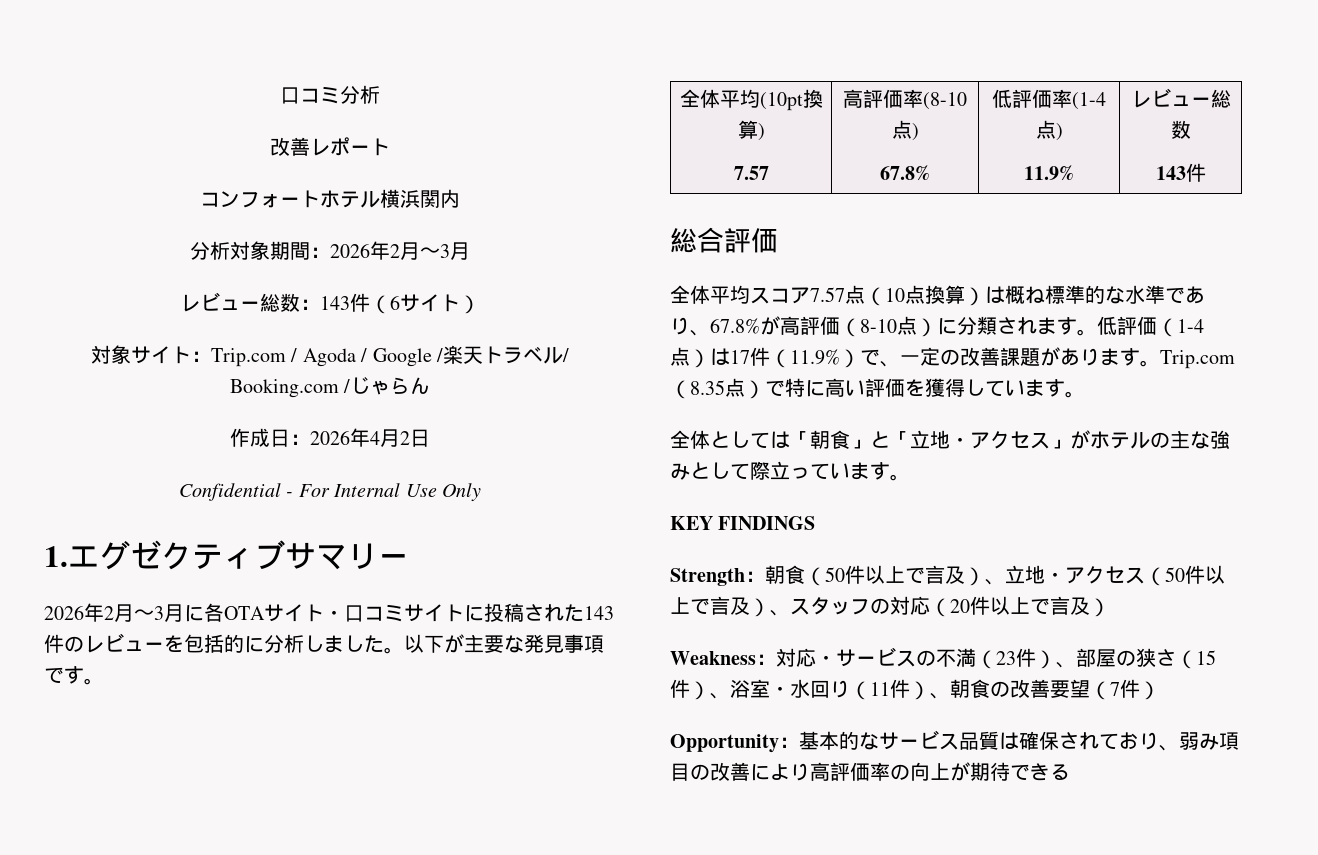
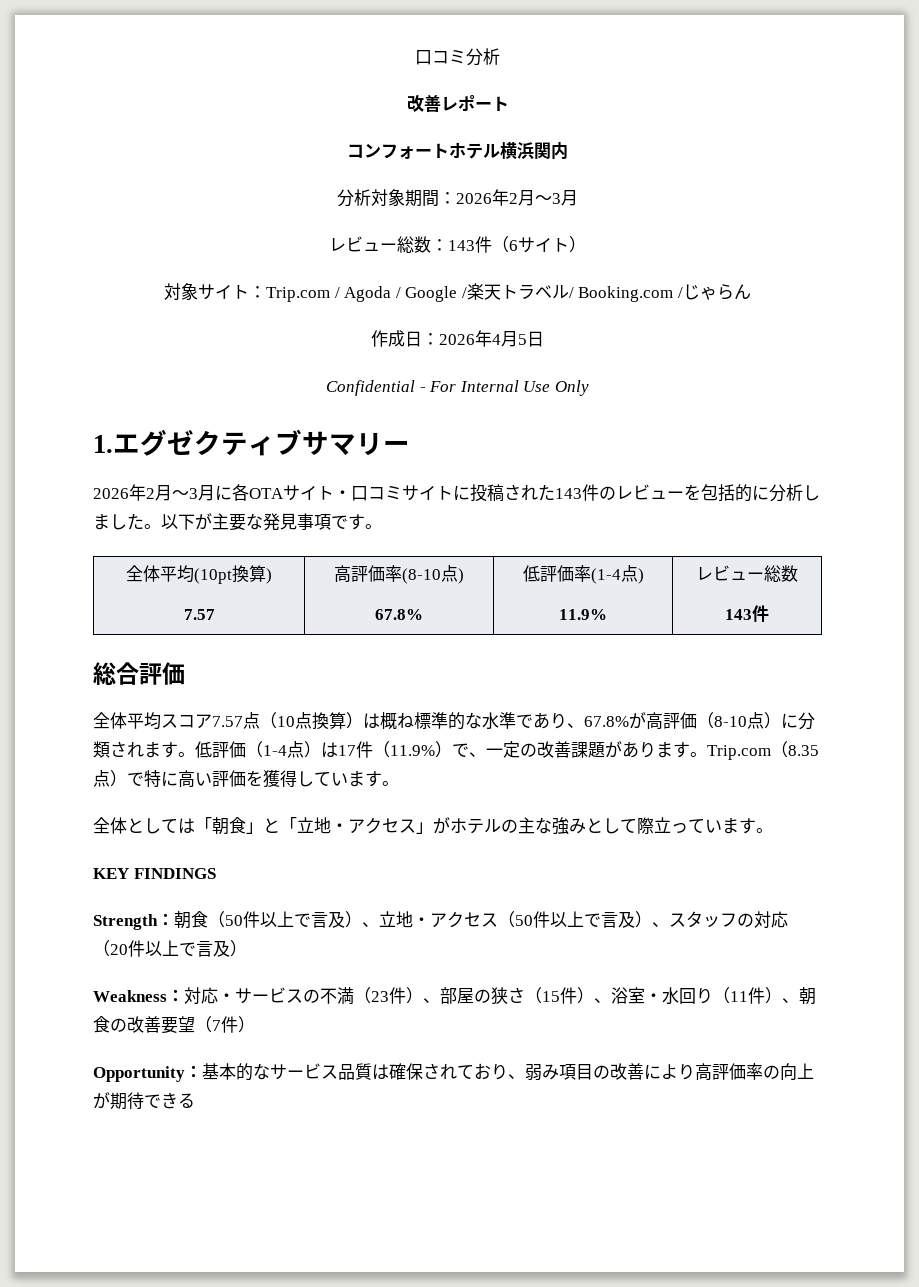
- 作成日：2026年4月2日
+ 作成日：2026年4月5日

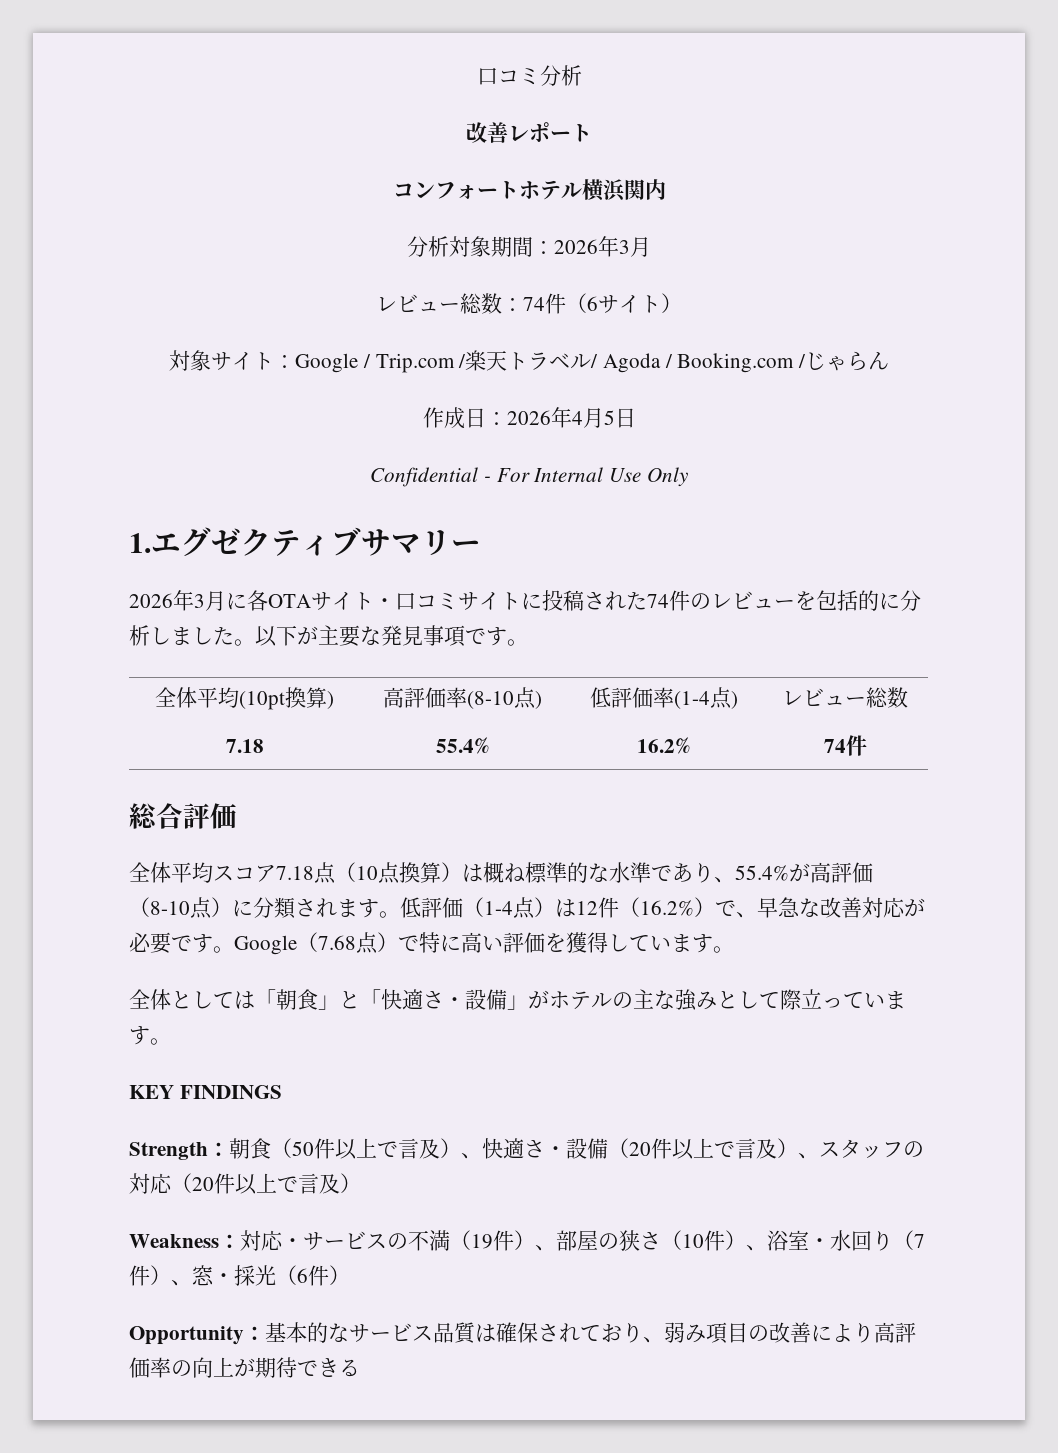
- 分析対象期間：2026年2月〜3月
+ 分析対象期間：2026年3月
- レビュー総数：143件（6サイト）
+ レビュー総数：74件（6サイト）
- 対象サイト：Trip.com / Agoda / Google /楽天トラベル/ Booking.com /じゃらん
+ 対象サイト：Google / Trip.com /楽天トラベル/ Agoda / Booking.com /じゃらん
- 2026年2月〜3月に各OTAサイト・口コミサイトに投稿された143件のレビューを包括的に分析しました。
+ 2026年3月に各OTAサイト・口コミサイトに投稿された74件のレビューを包括的に分析しました。
  全体平均(10pt換算)
- 7.57 | 高評価率(8-10点)
- 67.8% | 低評価率(1-4点)
- 11.9% | レビュー総数
- 143件
+ 7.18 | 高評価率(8-10点)
+ 55.4% | 低評価率(1-4点)
+ 16.2% | レビュー総数
+ 74件
- 全体平均スコア7.57点（10点換算）は概ね標準的な水準であり、67.8%が高評価（8-10点）に分類されます。
+ 全体平均スコア7.18点（10点換算）は概ね標準的な水準であり、55.4%が高評価（8-10点）に分類されます。
- 低評価（1-4点）は17件（11.9%）で、一定の改善課題があります。Trip.com（8.35点）で特に高い評価を獲得しています。
+ 低評価（1-4点）は12件（16.2%）で、早急な改善対応が必要です。Google（7.68点）で特に高い評価を獲得しています。
- 全体としては「朝食」と「立地・アクセス」がホテルの主な強みとして際立っています。
+ 全体としては「朝食」と「快適さ・設備」がホテルの主な強みとして際立っています。
- Strength：朝食（50件以上で言及）、立地・アクセス（50件以上で言及）、スタッフの対応（20件以上で言及）
+ Strength：朝食（50件以上で言及）、快適さ・設備（20件以上で言及）、スタッフの対応（20件以上で言及）
- Weakness：対応・サービスの不満（23件）、部屋の狭さ（15件）、浴室・水回り（11件）、朝食の改善要望（7件）
+ Weakness：対応・サービスの不満（19件）、部屋の狭さ（10件）、浴室・水回り（7件）、窓・採光（6件）

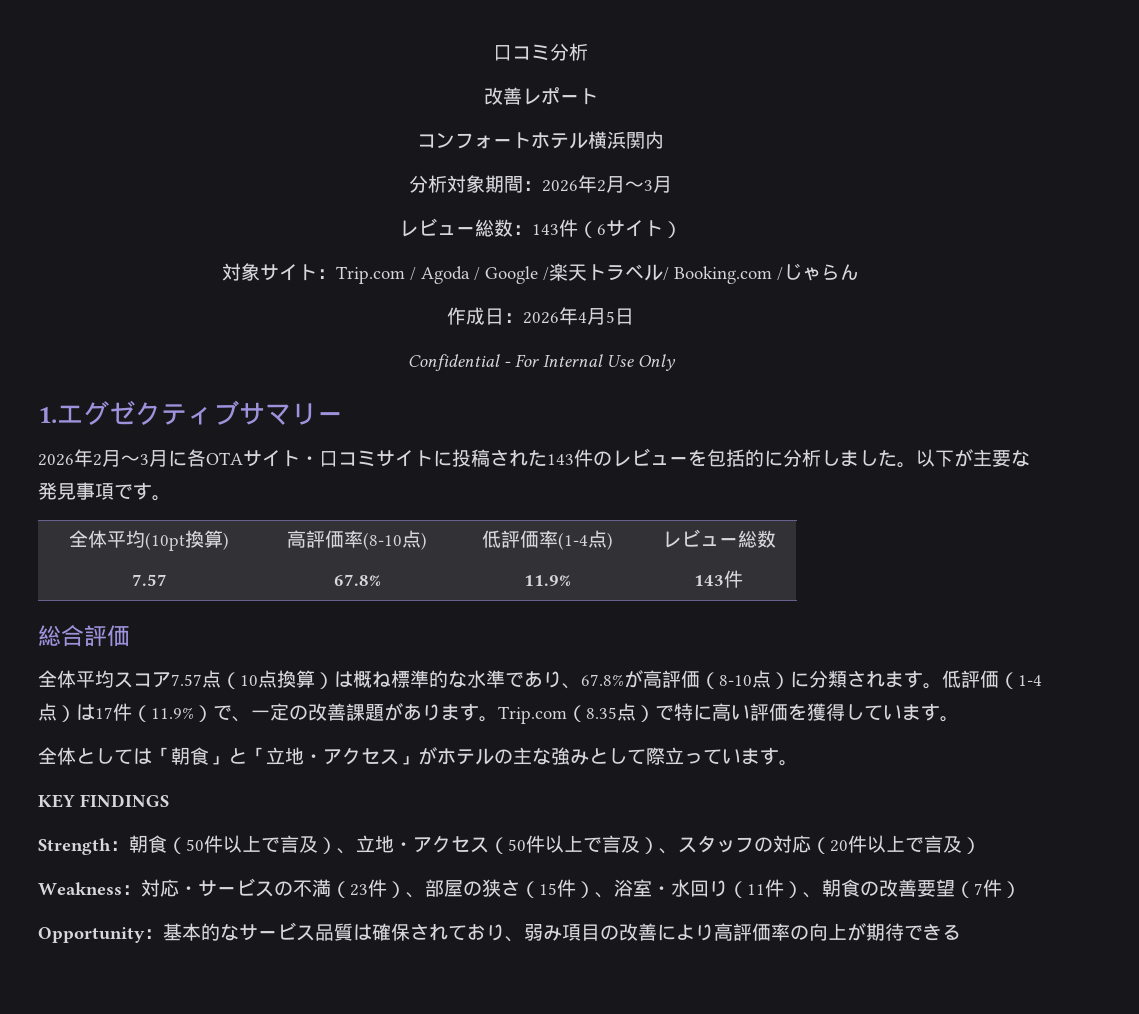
- 分析対象期間：2026年3月
+ 分析対象期間：2026年2月〜3月
- レビュー総数：74件（6サイト）
+ レビュー総数：143件（6サイト）
- 対象サイト：Google / Trip.com /楽天トラベル/ Agoda / Booking.com /じゃらん
+ 対象サイト：Trip.com / Agoda / Google /楽天トラベル/ Booking.com /じゃらん
- 2026年3月に各OTAサイト・口コミサイトに投稿された74件のレビューを包括的に分析しました。
+ 2026年2月〜3月に各OTAサイト・口コミサイトに投稿された143件のレビューを包括的に分析しました。
  全体平均(10pt換算)
- 7.18 | 高評価率(8-10点)
- 55.4% | 低評価率(1-4点)
- 16.2% | レビュー総数
- 74件
+ 7.57 | 高評価率(8-10点)
+ 67.8% | 低評価率(1-4点)
+ 11.9% | レビュー総数
+ 143件
- 全体平均スコア7.18点（10点換算）は概ね標準的な水準であり、55.4%が高評価（8-10点）に分類されます。
+ 全体平均スコア7.57点（10点換算）は概ね標準的な水準であり、67.8%が高評価（8-10点）に分類されます。
- 低評価（1-4点）は12件（16.2%）で、早急な改善対応が必要です。Google（7.68点）で特に高い評価を獲得しています。
+ 低評価（1-4点）は17件（11.9%）で、一定の改善課題があります。Trip.com（8.35点）で特に高い評価を獲得しています。
- 全体としては「朝食」と「快適さ・設備」がホテルの主な強みとして際立っています。
+ 全体としては「朝食」と「立地・アクセス」がホテルの主な強みとして際立っています。
- Strength：朝食（50件以上で言及）、快適さ・設備（20件以上で言及）、スタッフの対応（20件以上で言及）
+ Strength：朝食（50件以上で言及）、立地・アクセス（50件以上で言及）、スタッフの対応（20件以上で言及）
- Weakness：対応・サービスの不満（19件）、部屋の狭さ（10件）、浴室・水回り（7件）、窓・採光（6件）
+ Weakness：対応・サービスの不満（23件）、部屋の狭さ（15件）、浴室・水回り（11件）、朝食の改善要望（7件）

